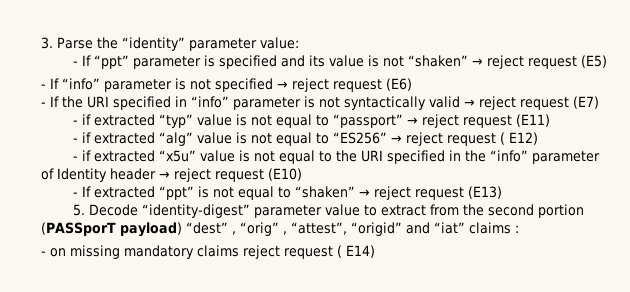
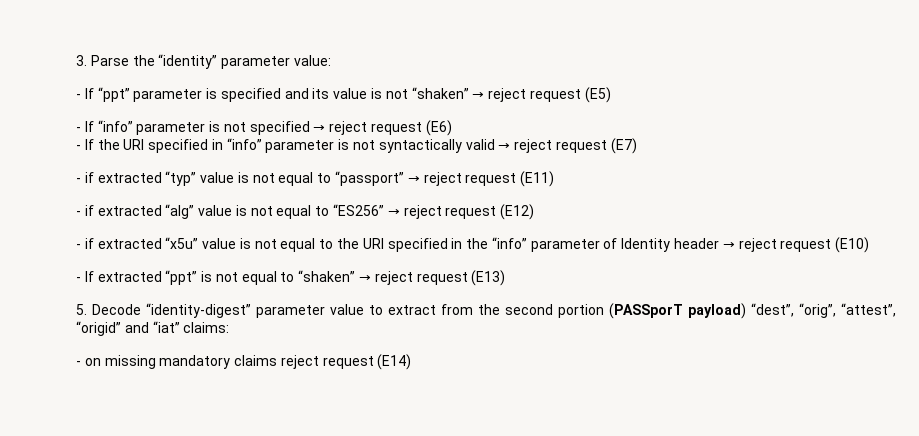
- - if extracted “alg” value is not equal to “ES256” → reject request ( E12)
+ - if extracted “alg” value is not equal to “ES256” → reject request (E12)
- 5. Decode “identity-digest” parameter value to extract from the second portion (PASSporT payload) “dest” , “orig” , “attest”, “origid” and “iat” claims :
+ 5. Decode “identity-digest” parameter value to extract from the second portion (PASSporT payload) “dest”, “orig”, “attest”, “origid” and “iat” claims:
- - on missing mandatory claims reject request ( E14)
+ - on missing mandatory claims reject request (E14)

